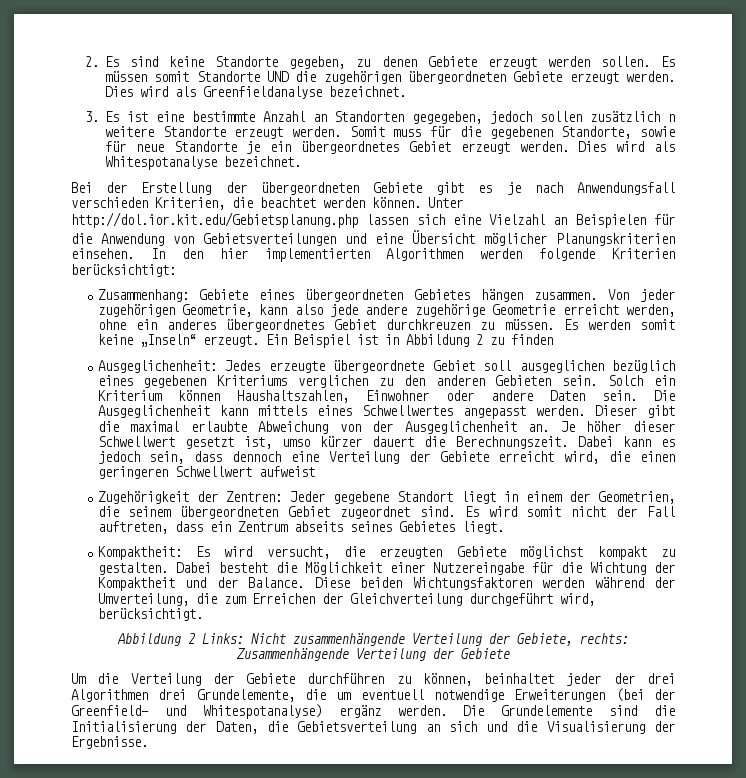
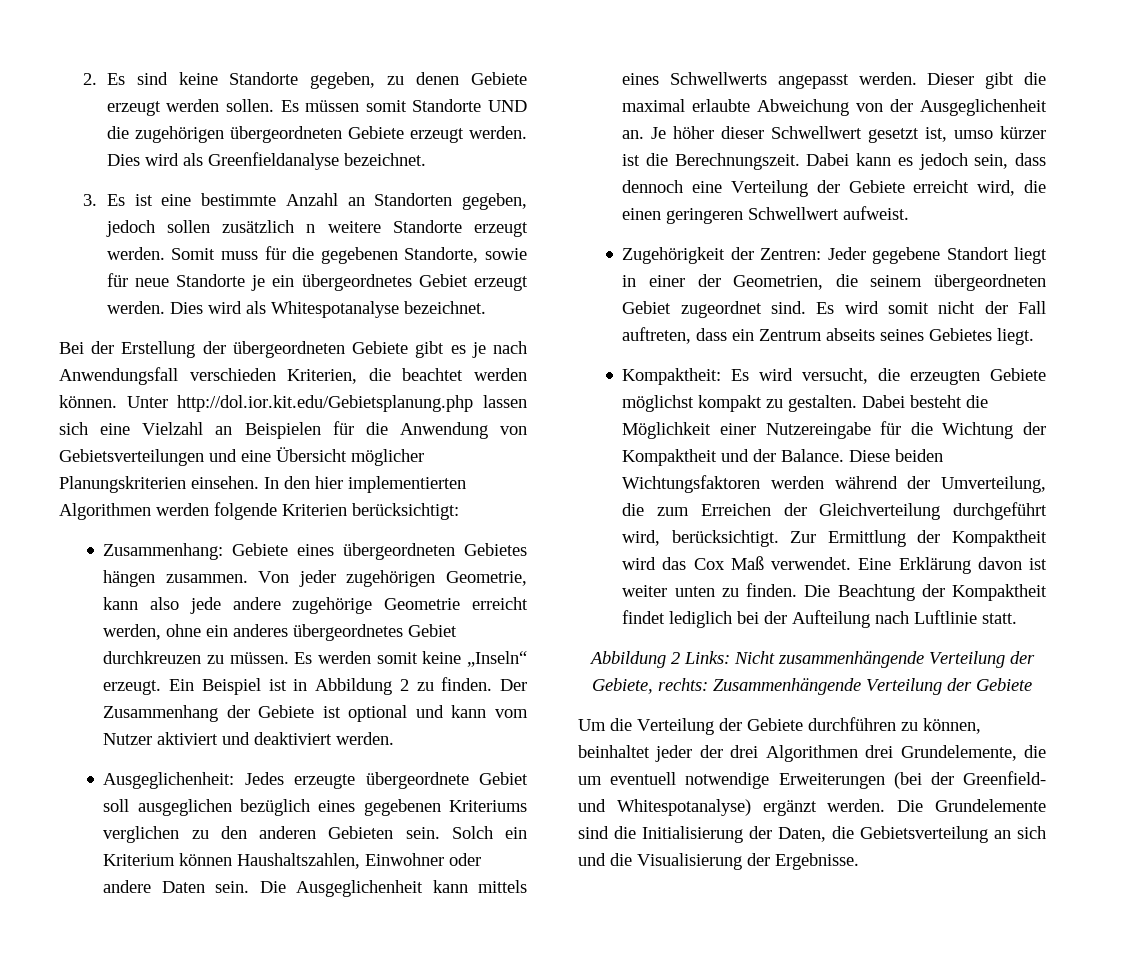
- 3. Es ist eine bestimmte Anzahl an Standorten gegegeben, jedoch sollen zusätzlich n weitere Standorte erzeugt werden.
+ 3. Es ist eine bestimmte Anzahl an Standorten gegeben, jedoch sollen zusätzlich n weitere Standorte erzeugt werden.
- Ein Beispiel ist in Abbildung 2 zu finden
+ Ein Beispiel ist in Abbildung 2 zu finden. Der Zusammenhang der Gebiete ist optional und kann vom Nutzer aktiviert und deaktiviert werden.
- Die Ausgeglichenheit kann mittels eines Schwellwertes angepasst werden.
+ Die Ausgeglichenheit kann mittels eines Schwellwerts angepasst werden.
- Je höher dieser Schwellwert gesetzt ist, umso kürzer dauert die Berechnungszeit.
+ Je höher dieser Schwellwert gesetzt ist, umso kürzer ist die Berechnungszeit.
- Dabei kann es jedoch sein, dass dennoch eine Verteilung der Gebiete erreicht wird, die einen geringeren Schwellwert aufweist
+ Dabei kann es jedoch sein, dass dennoch eine Verteilung der Gebiete erreicht wird, die einen geringeren Schwellwert aufweist.
- Zugehörigkeit der Zentren: Jeder gegebene Standort liegt in einem der Geometrien, die seinem übergeordneten Gebiet zugeordnet sind.
+ Zugehörigkeit der Zentren: Jeder gegebene Standort liegt in einer der Geometrien, die seinem übergeordneten Gebiet zugeordnet sind.
+ Zur Ermittlung der Kompaktheit wird das Cox Maß verwendet. Eine Erklärung davon ist weiter unten zu finden. Die Beachtung der Kompaktheit findet lediglich bei der Aufteilung nach Luftlinie statt.
- Um die Verteilung der Gebiete durchführen zu können, beinhaltet jeder der drei Algorithmen drei Grundelemente, die um eventuell notwendige Erweiterungen (bei der Greenfield- und Whitespotanalyse) ergänz werden.
+ Um die Verteilung der Gebiete durchführen zu können, beinhaltet jeder der drei Algorithmen drei Grundelemente, die um eventuell notwendige Erweiterungen (bei der Greenfield- und Whitespotanalyse) ergänzt werden.

